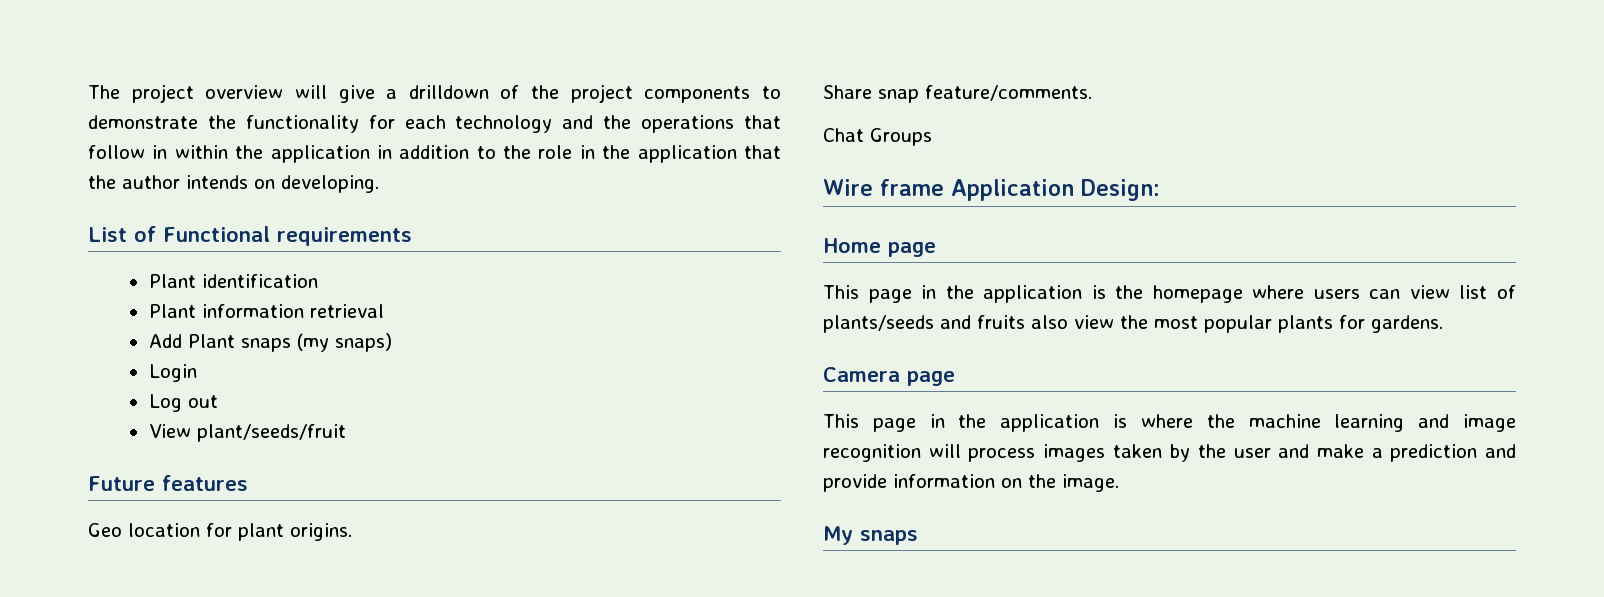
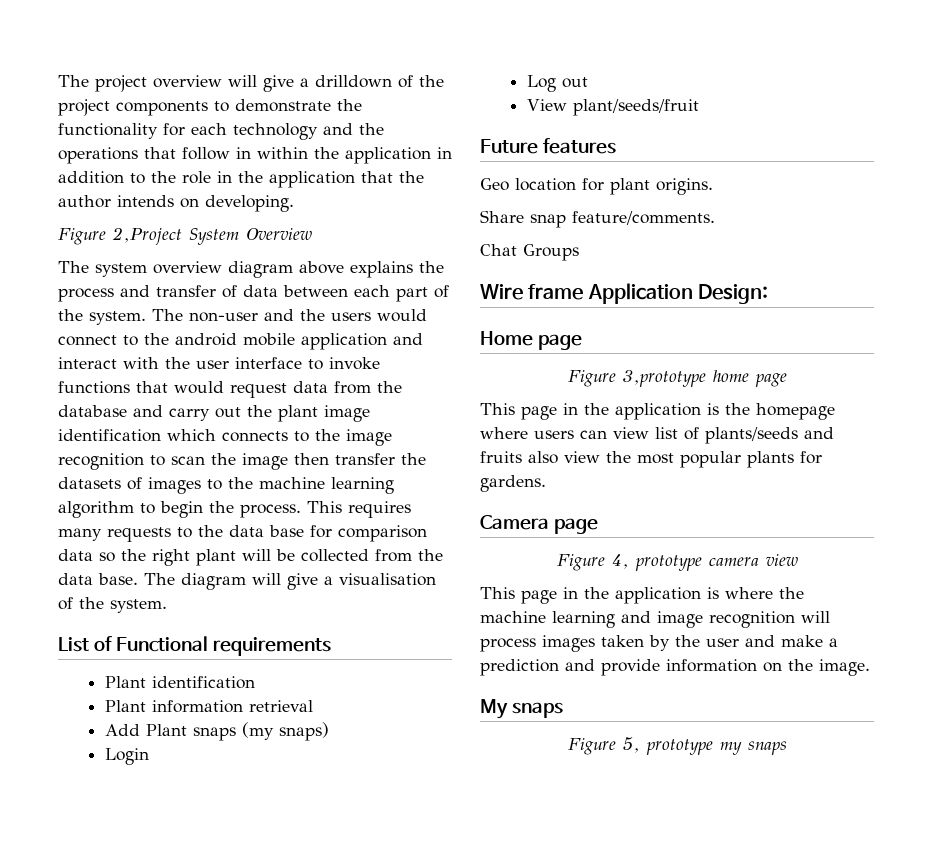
+ Figure 2,Project System Overview
+ The system overview diagram above explains the process and transfer of data between each part of the system. The non-user and the users would connect to the android mobile application and interact with the user interface to invoke functions that would request data from the database and carry out the plant image identification which connects to the image recognition to scan the image then transfer the datasets of images to the machine learning algorithm to begin the process. This requires many requests to the data base for comparison data so the right plant will be collected from the data base. The diagram will give a visualisation of the system.
+ Figure 3,prototype home page
+ Figure 4, prototype camera view
+ Figure 5, prototype my snaps

